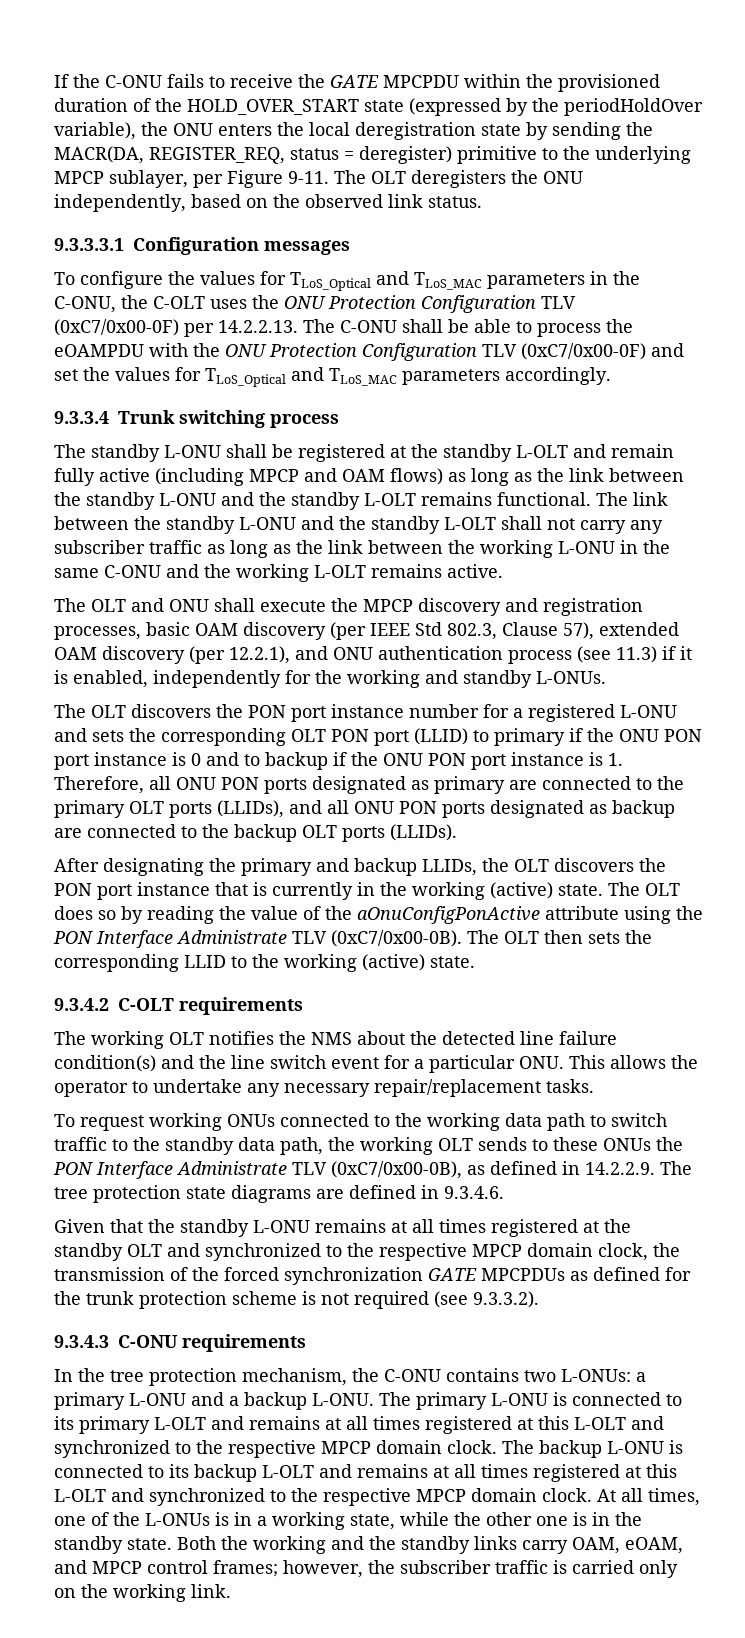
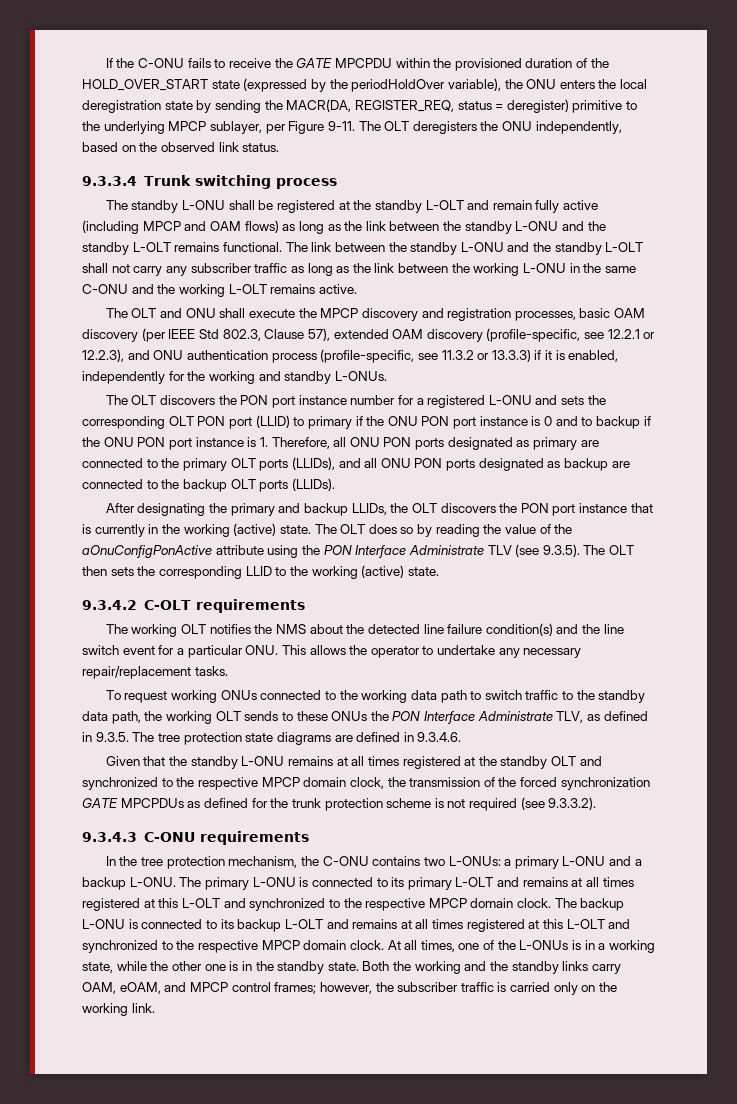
- 9.3.3.3.1 Configuration messages
- To configure the values for TLoS_Optical and TLoS_MAC parameters in the C-ONU, the C-OLT uses the ONU Protection Configuration TLV (0xC7/0x00-0F) per 14.2.2.13. The C-ONU shall be able to process the eOAMPDU with the ONU Protection Configuration TLV (0xC7/0x00-0F) and set the values for TLoS_Optical and TLoS_MAC parameters accordingly.
- The OLT and ONU shall execute the MPCP discovery and registration processes, basic OAM discovery (per IEEE Std 802.3, Clause 57), extended OAM discovery (per 12.2.1), and ONU authentication process (see 11.3) if it is enabled, independently for the working and standby L-ONUs.
+ The OLT and ONU shall execute the MPCP discovery and registration processes, basic OAM discovery (per IEEE Std 802.3, Clause 57), extended OAM discovery (profile-specific, see 12.2.1 or 12.2.3), and ONU authentication process (profile-specific, see 11.3.2 or 13.3.3) if it is enabled, independently for the working and standby L-ONUs.
- The OLT does so by reading the value of the aOnuConfigPonActive attribute using the PON Interface Administrate TLV (0xC7/0x00-0B). The OLT then sets the corresponding LLID to the working (active) state.
+ The OLT does so by reading the value of the aOnuConfigPonActive attribute using the PON Interface Administrate TLV (see 9.3.5). The OLT then sets the corresponding LLID to the working (active) state.
- To request working ONUs connected to the working data path to switch traffic to the standby data path, the working OLT sends to these ONUs the PON Interface Administrate TLV (0xC7/0x00-0B), as defined in 14.2.2.9. The tree protection state diagrams are defined in 9.3.4.6.
+ To request working ONUs connected to the working data path to switch traffic to the standby data path, the working OLT sends to these ONUs the PON Interface Administrate TLV, as defined in 9.3.5. The tree protection state diagrams are defined in 9.3.4.6.

